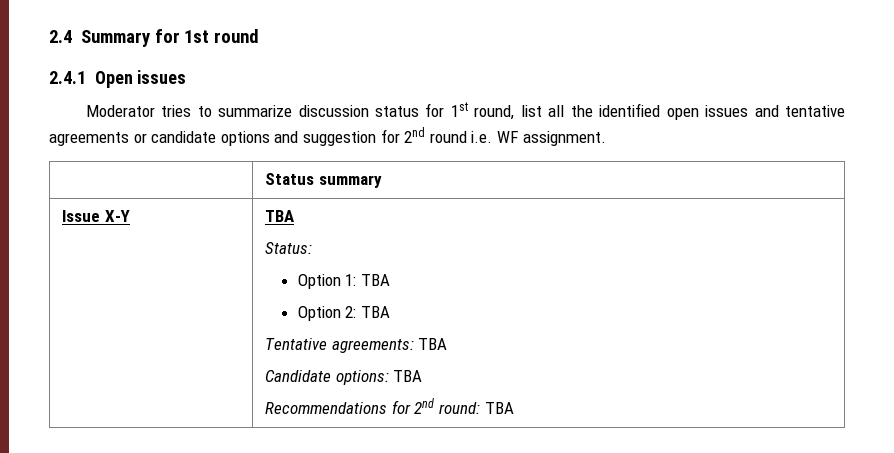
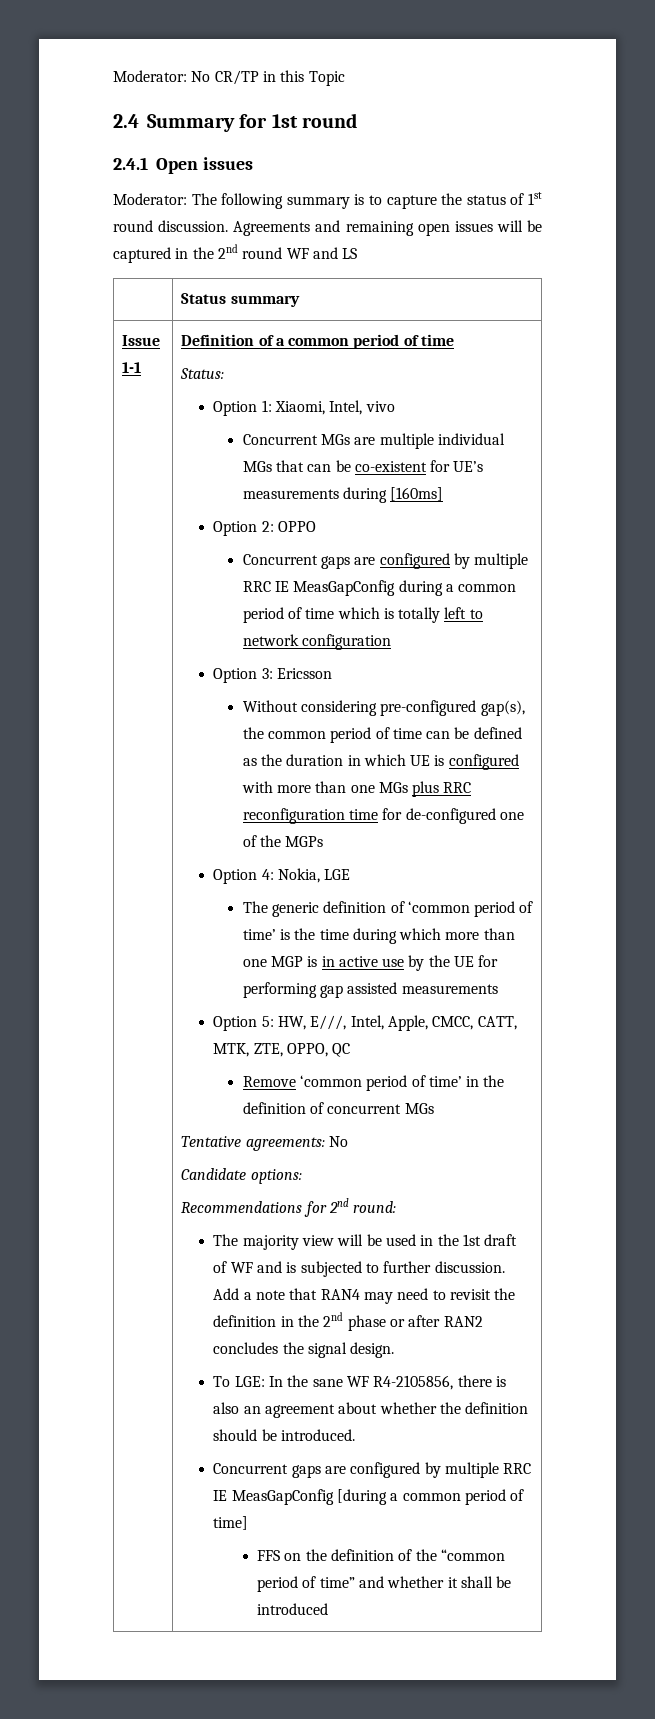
+ Moderator: No CR/TP in this Topic
- Moderator tries to summarize discussion status for 1st round, list all the identified open issues and tentative agreements or candidate options and suggestion for 2nd round i.e. WF assignment.
+ Moderator: The following summary is to capture the status of 1st round discussion. Agreements and remaining open issues will be captured in the 2nd round WF and LS
  | Status summary
- Issue X-Y | TBA
+ Issue 1-1 | Definition of a common period of time
  Status:
- Option 1: TBA
- Option 2: TBA
- Tentative agreements: TBA
- Candidate options: TBA
- Recommendations for 2nd round: TBA
+ Option 1: Xiaomi, Intel, vivo
+ Concurrent MGs are multiple individual MGs that can be co-existent for UE’s measurements during [160ms]
+ Option 2: OPPO
+ Concurrent gaps are configured by multiple RRC IE MeasGapConfig during a common period of time which is totally left to network configuration
+ Option 3: Ericsson
+ Without considering pre-configured gap(s), the common period of time can be defined as the duration in which UE is configured with more than one MGs plus RRC reconfiguration time for de-configured one of the MGPs
+ Option 4: Nokia, LGE
+ The generic definition of ‘common period of time’ is the time during which more than one MGP is in active use by the UE for performing gap assisted measurements
+ Option 5: HW, E///, Intel, Apple, CMCC, CATT, MTK, ZTE, OPPO, QC
+ Remove ‘common period of time’ in the definition of concurrent MGs
+ Tentative agreements: No
+ Candidate options:
+ Recommendations for 2nd round:
+ The majority view will be used in the 1st draft of WF and is subjected to further discussion. Add a note that RAN4 may need to revisit the definition in the 2nd phase or after RAN2 concludes the signal design.
+ To LGE: In the sane WF R4-2105856, there is also an agreement about whether the definition should be introduced.
+ Concurrent gaps are configured by multiple RRC IE MeasGapConfig [during a common period of time]
+ FFS on the definition of the “common period of time” and whether it shall be introduced

